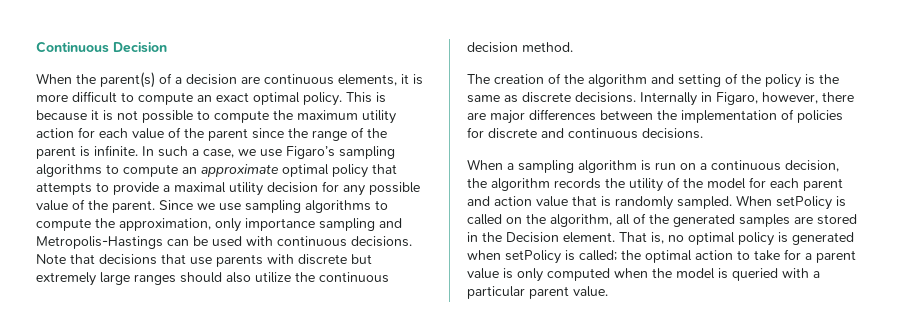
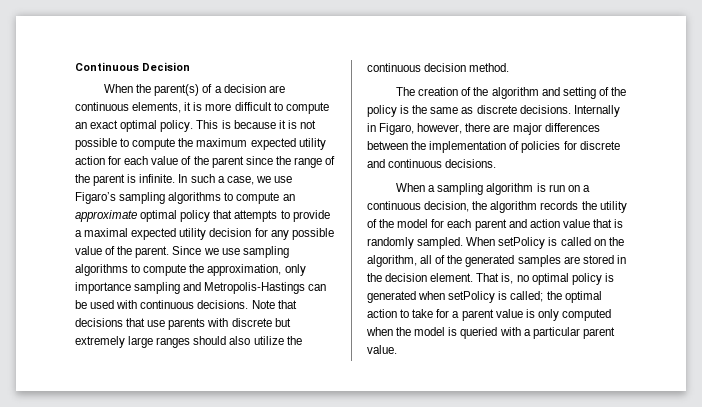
- This is because it is not possible to compute the maximum utility action for each value of the parent since the range of the parent is infinite.
+ This is because it is not possible to compute the maximum expected utility action for each value of the parent since the range of the parent is infinite.
- In such a case, we use Figaro’s sampling algorithms to compute an approximate optimal policy that attempts to provide a maximal utility decision for any possible value of the parent.
+ In such a case, we use Figaro’s sampling algorithms to compute an approximate optimal policy that attempts to provide a maximal expected utility decision for any possible value of the parent.
- When setPolicy is called on the algorithm, all of the generated samples are stored in the Decision element.
+ When setPolicy is called on the algorithm, all of the generated samples are stored in the decision element.

